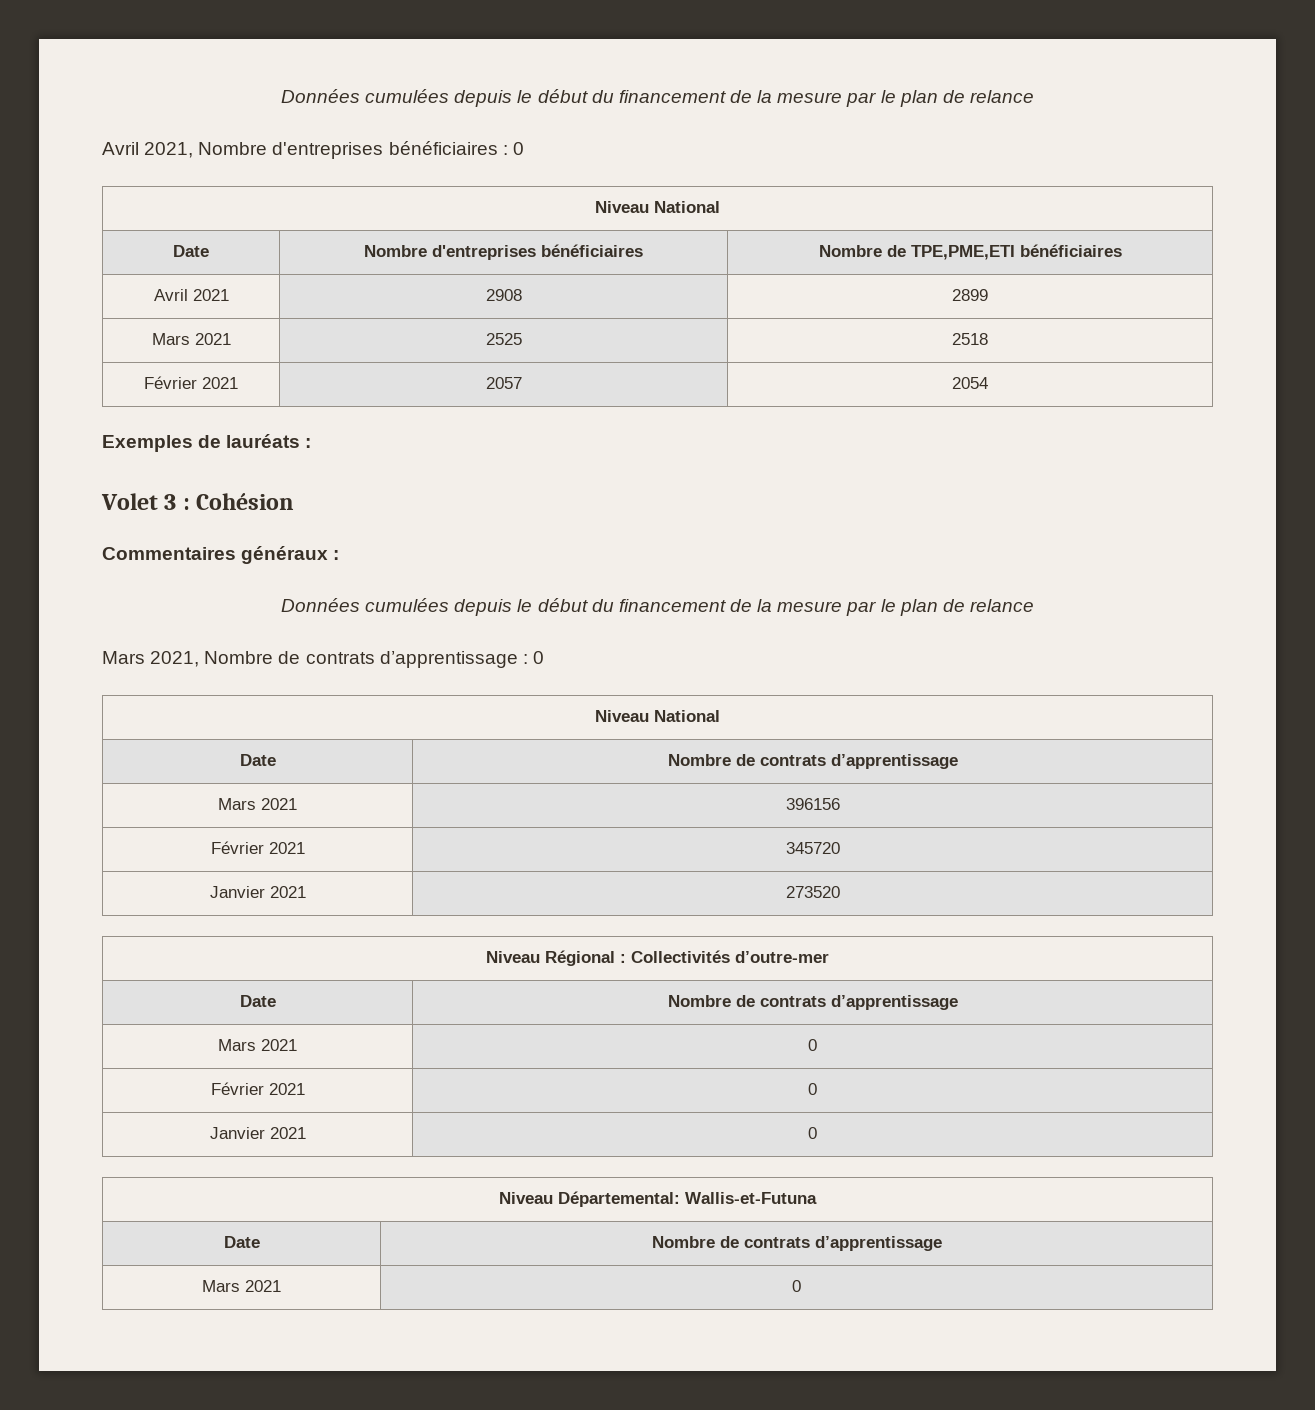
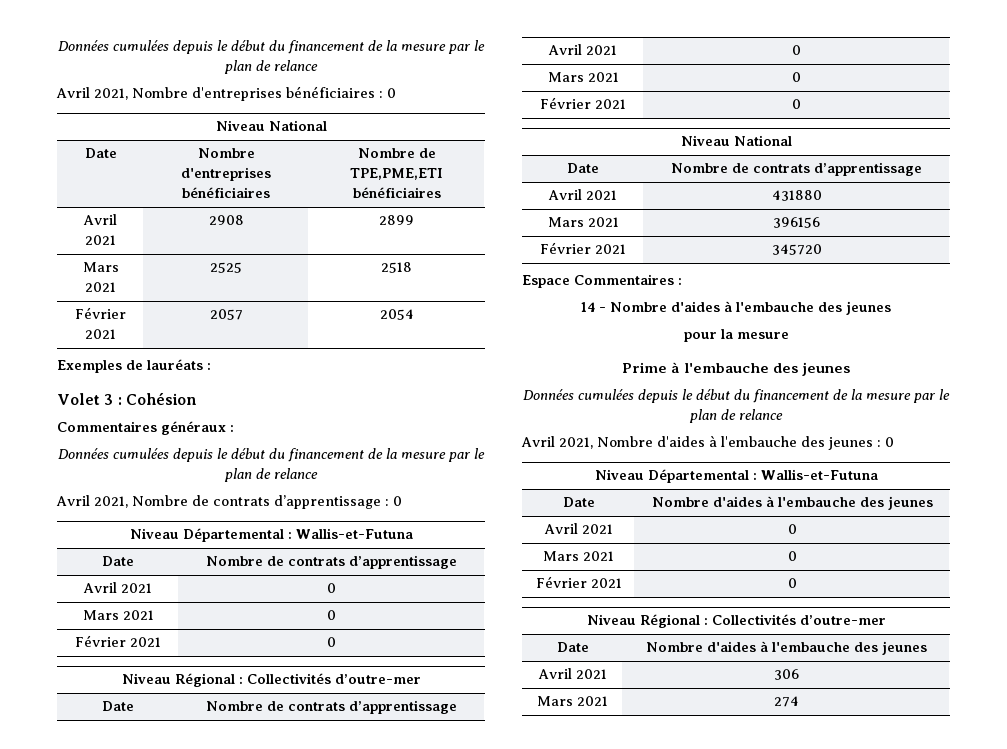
- Mars 2021, Nombre de contrats d’apprentissage : 0
- Niveau National
+ Avril 2021, Nombre de contrats d’apprentissage : 0
+ Niveau Départemental : Wallis-et-Futuna
  Date | Nombre de contrats d’apprentissage
- Mars 2021 | 396156
- Février 2021 | 345720
- Janvier 2021 | 273520
+ Avril 2021 | 0
+ Mars 2021 | 0
+ Février 2021 | 0
  Niveau Régional : Collectivités d’outre-mer
  Date | Nombre de contrats d’apprentissage
+ Avril 2021 | 0
  Mars 2021 | 0
  Février 2021 | 0
- Janvier 2021 | 0
- Niveau Départemental: Wallis-et-Futuna
+ Niveau National
  Date | Nombre de contrats d’apprentissage
+ Avril 2021 | 431880
+ Mars 2021 | 396156
+ Février 2021 | 345720
+ Espace Commentaires :
+ 14 - Nombre d'aides à l'embauche des jeunes
+ pour la mesure
+ Prime à l'embauche des jeunes
+ Données cumulées depuis le début du financement de la mesure par le plan de relance
+ Avril 2021, Nombre d'aides à l'embauche des jeunes : 0
+ Niveau Départemental : Wallis-et-Futuna
+ Date | Nombre d'aides à l'embauche des jeunes
+ Avril 2021 | 0
  Mars 2021 | 0
+ Février 2021 | 0
+ Niveau Régional : Collectivités d’outre-mer
+ Date | Nombre d'aides à l'embauche des jeunes
+ Avril 2021 | 306
+ Mars 2021 | 274

